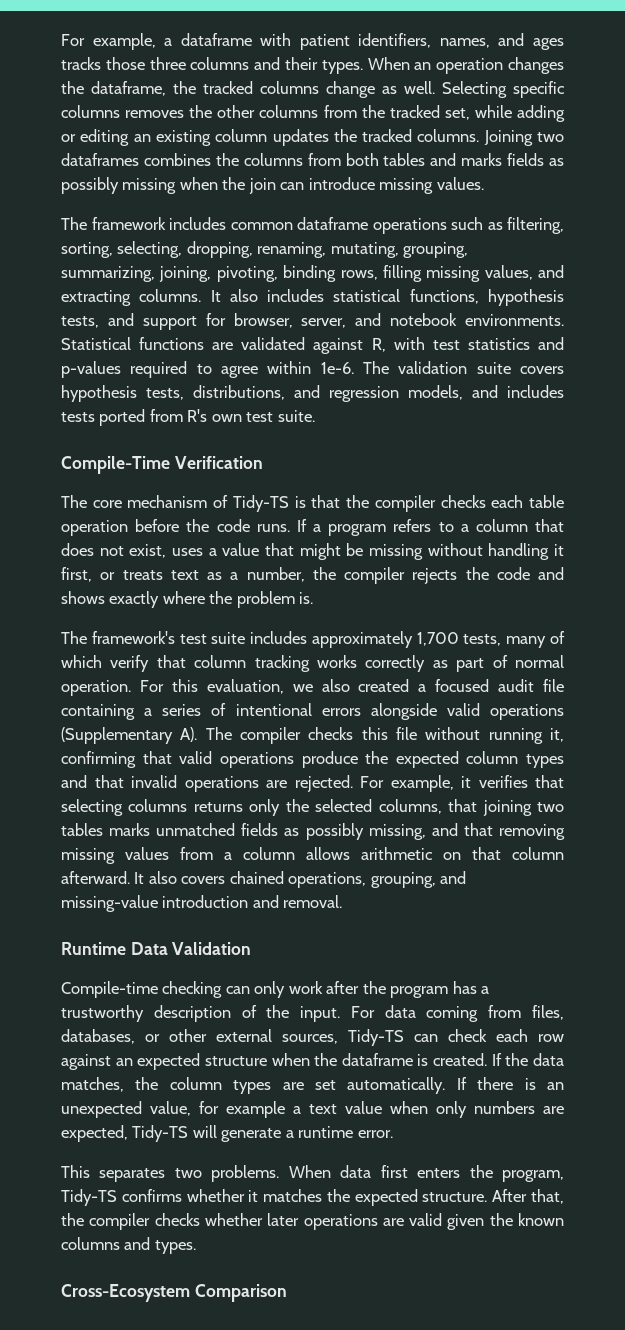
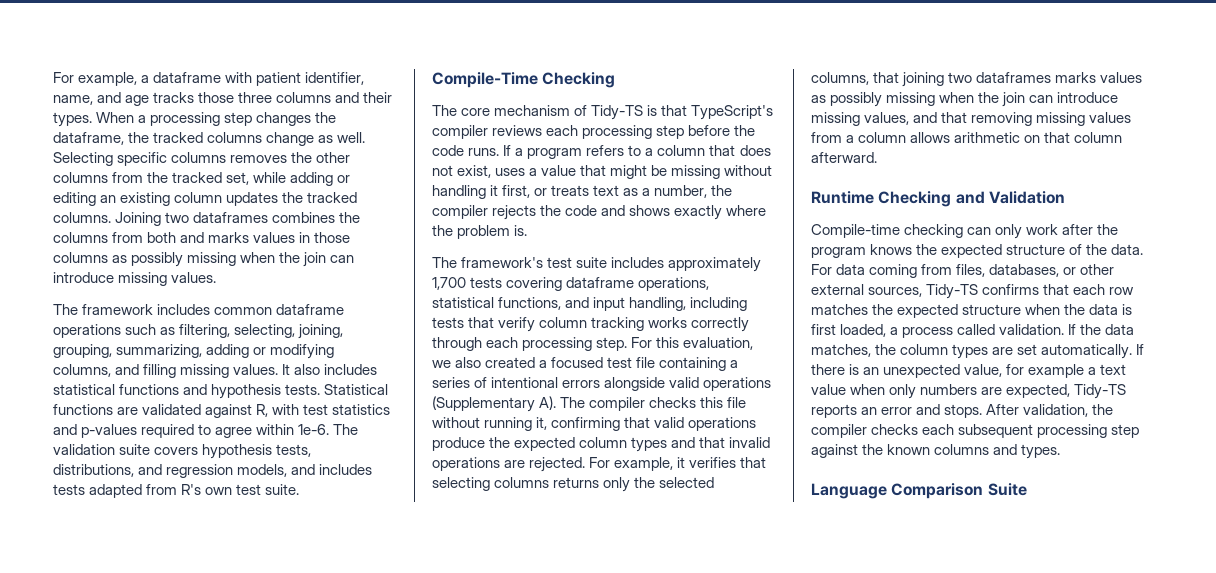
- For example, a dataframe with patient identifiers, names, and ages tracks those three columns and their types.
+ For example, a dataframe with patient identifier, name, and age tracks those three columns and their types.
- When an operation changes the dataframe, the tracked columns change as well.
+ When a processing step changes the dataframe, the tracked columns change as well.
- Joining two dataframes combines the columns from both tables and marks fields as possibly missing when the join can introduce missing values.
+ Joining two dataframes combines the columns from both and marks values in those columns as possibly missing when the join can introduce missing values.
- The framework includes common dataframe operations such as filtering, sorting, selecting, dropping, renaming, mutating, grouping, summarizing, joining, pivoting, binding rows, filling missing values, and extracting columns. It also includes statistical functions, hypothesis tests, and support for browser, server, and notebook environments.
+ The framework includes common dataframe operations such as filtering, selecting, joining, grouping, summarizing, adding or modifying columns, and filling missing values. It also includes statistical functions and hypothesis tests.
- The validation suite covers hypothesis tests, distributions, and regression models, and includes tests ported from R's own test suite.
+ The validation suite covers hypothesis tests, distributions, and regression models, and includes tests adapted from R's own test suite.
- Compile-Time Verification
+ Compile-Time Checking
- The core mechanism of Tidy-TS is that the compiler checks each table operation before the code runs.
+ The core mechanism of Tidy-TS is that TypeScript's compiler reviews each processing step before the code runs.
- The framework's test suite includes approximately 1,700 tests, many of which verify that column tracking works correctly as part of normal operation.
+ The framework's test suite includes approximately 1,700 tests covering dataframe operations, statistical functions, and input handling, including tests that verify column tracking works correctly through each processing step.
- For this evaluation, we also created a focused audit file containing a series of intentional errors alongside valid operations (Supplementary A). The compiler checks this file without running it, confirming that valid operations produce the expected column types and that invalid operations are rejected.
+ For this evaluation, we also created a focused test file containing a series of intentional errors alongside valid operations (Supplementary A). The compiler checks this file without running it, confirming that valid operations produce the expected column types and that invalid operations are rejected.
- For example, it verifies that selecting columns returns only the selected columns, that joining two tables marks unmatched fields as possibly missing, and that removing missing values from a column allows arithmetic on that column afterward. It also covers chained operations, grouping, and missing-value introduction and removal.
+ For example, it verifies that selecting columns returns only the selected columns, that joining two dataframes marks values as possibly missing when the join can introduce missing values, and that removing missing values from a column allows arithmetic on that column afterward.
- Runtime Data Validation
+ Runtime Checking and Validation
- Compile-time checking can only work after the program has a trustworthy description of the input.
+ Compile-time checking can only work after the program knows the expected structure of the data.
- For data coming from files, databases, or other external sources, Tidy-TS can check each row against an expected structure when the dataframe is created.
+ For data coming from files, databases, or other external sources, Tidy-TS confirms that each row matches the expected structure when the data is first loaded, a process called validation.
- If there is an unexpected value, for example a text value when only numbers are expected, Tidy-TS will generate a runtime error.
- This separates two problems. When data first enters the program, Tidy-TS confirms whether it matches the expected structure. After that, the compiler checks whether later operations are valid given the known columns and types.
+ If there is an unexpected value, for example a text value when only numbers are expected, Tidy-TS reports an error and stops. After validation, the compiler checks each subsequent processing step against the known columns and types.
- Cross-Ecosystem Comparison
+ Language Comparison Suite

